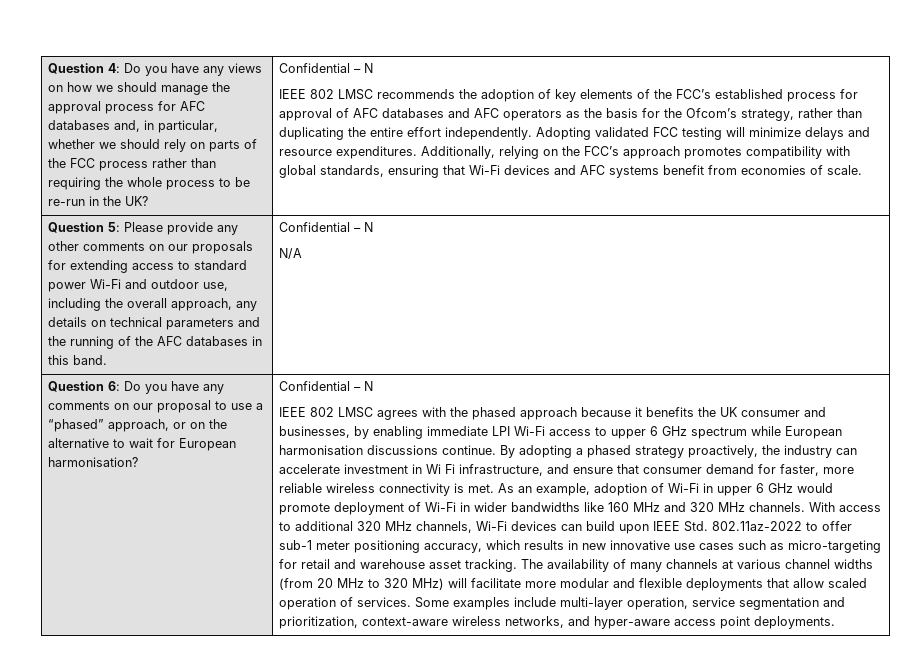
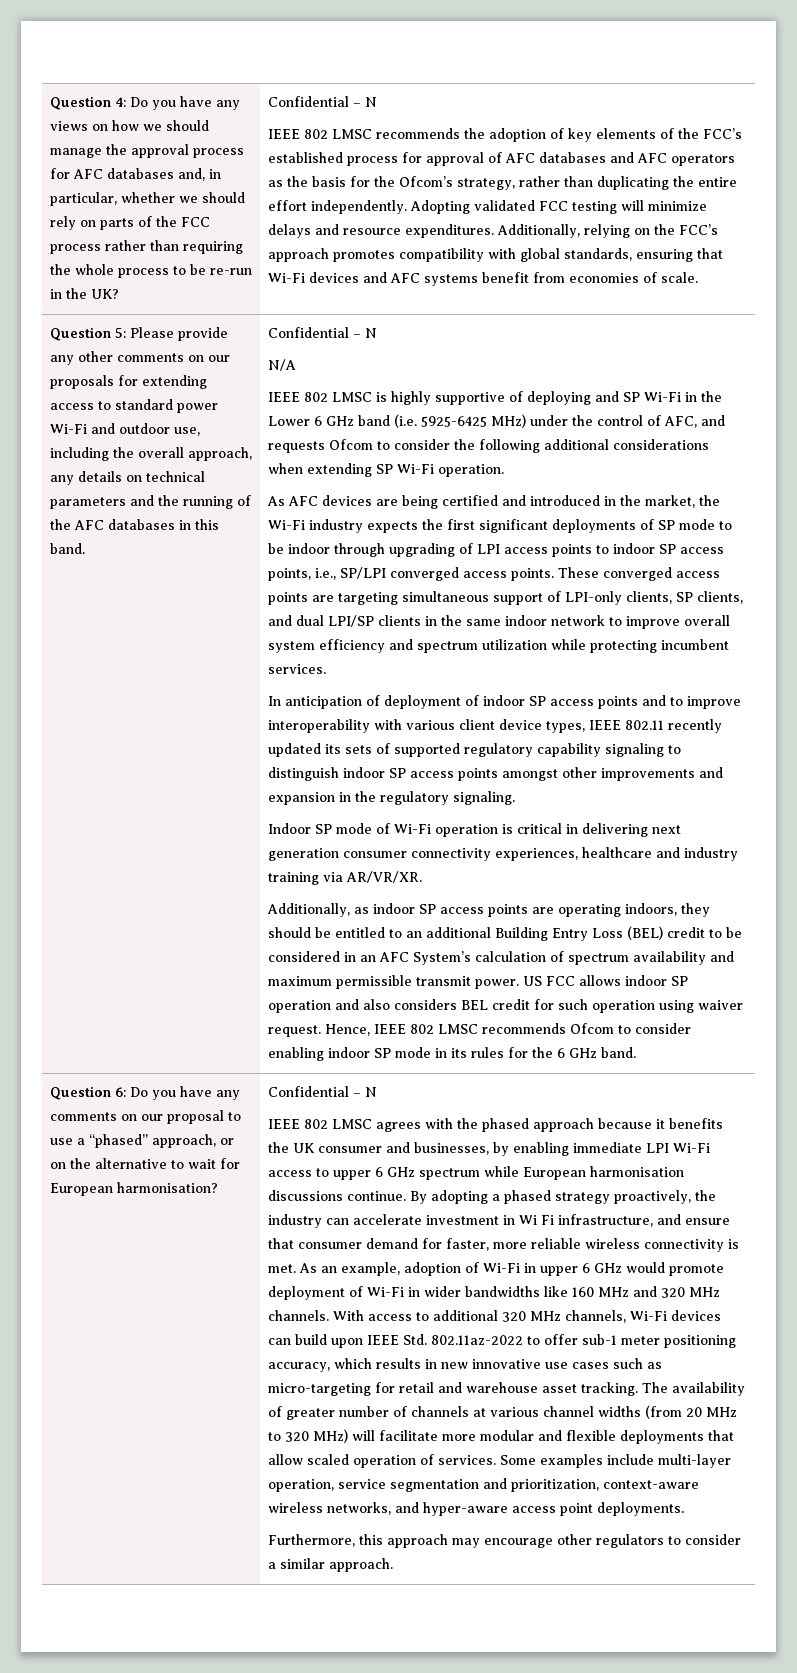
+ IEEE 802 LMSC is highly supportive of deploying and SP Wi-Fi in the Lower 6 GHz band (i.e. 5925-6425 MHz) under the control of AFC, and requests Ofcom to consider the following additional considerations when extending SP Wi-Fi operation.
+ As AFC devices are being certified and introduced in the market, the Wi-Fi industry expects the first significant deployments of SP mode to be indoor through upgrading of LPI access points to indoor SP access points, i.e., SP/LPI converged access points. These converged access points are targeting simultaneous support of LPI-only clients, SP clients, and dual LPI/SP clients in the same indoor network to improve overall system efficiency and spectrum utilization while protecting incumbent services.
+ In anticipation of deployment of indoor SP access points and to improve interoperability with various client device types, IEEE 802.11 recently updated its sets of supported regulatory capability signaling to distinguish indoor SP access points amongst other improvements and expansion in the regulatory signaling.
+ Indoor SP mode of Wi-Fi operation is critical in delivering next generation consumer connectivity experiences, healthcare and industry training via AR/VR/XR.
+ Additionally, as indoor SP access points are operating indoors, they should be entitled to an additional Building Entry Loss (BEL) credit to be considered in an AFC System’s calculation of spectrum availability and maximum permissible transmit power. US FCC allows indoor SP operation and also considers BEL credit for such operation using waiver request. Hence, IEEE 802 LMSC recommends Ofcom to consider enabling indoor SP mode in its rules for the 6 GHz band.
- The availability of many channels at various channel widths (from 20 MHz to 320 MHz) will facilitate more modular and flexible deployments that allow scaled operation of services.
+ The availability of greater number of channels at various channel widths (from 20 MHz to 320 MHz) will facilitate more modular and flexible deployments that allow scaled operation of services.
+ Furthermore, this approach may encourage other regulators to consider a similar approach.

